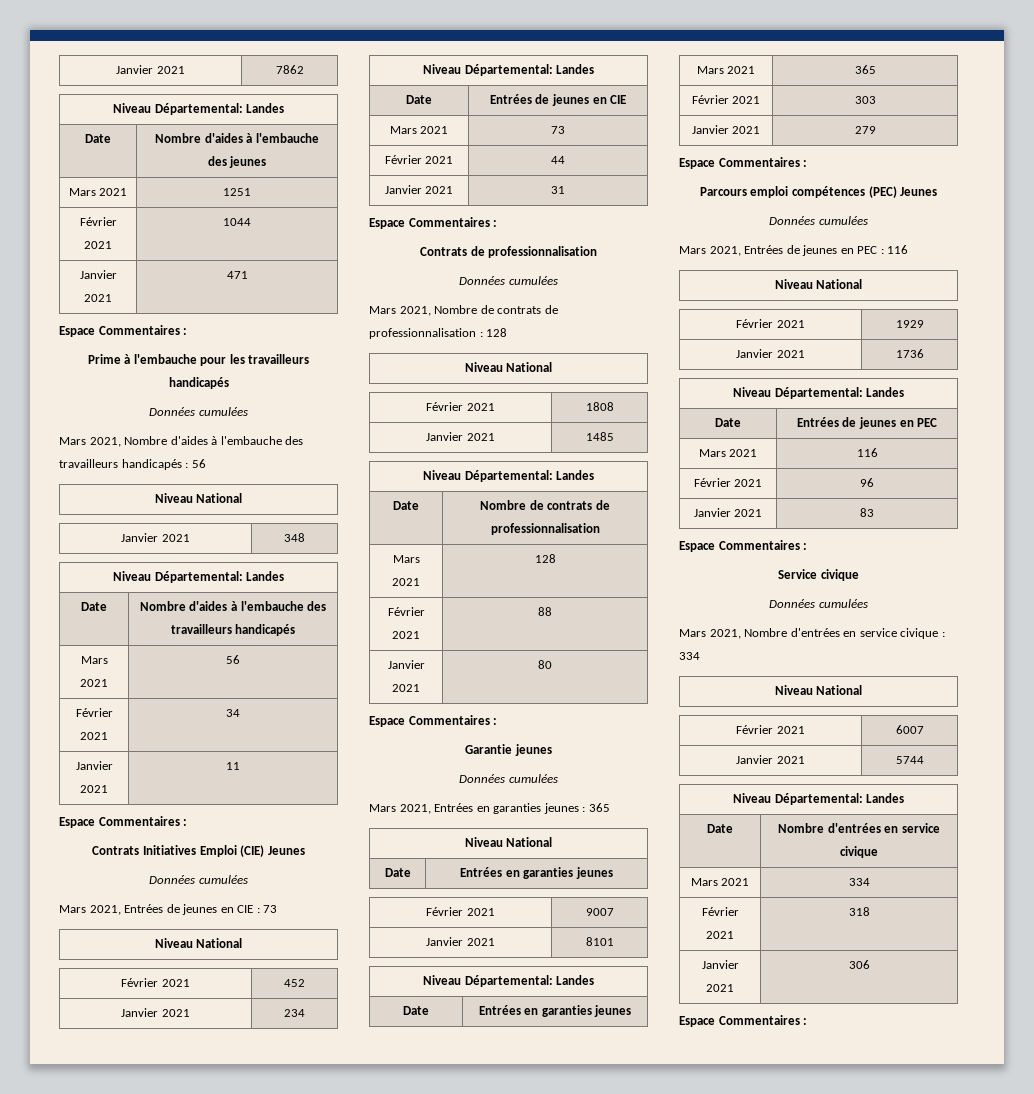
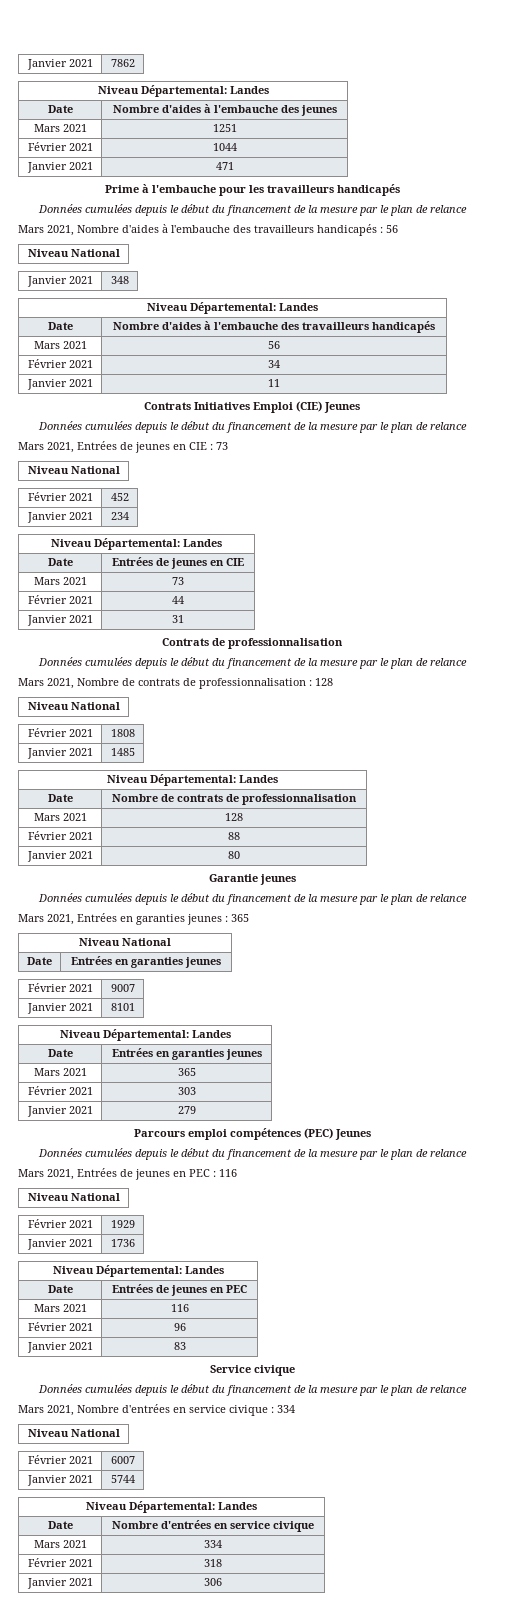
  Janvier 2021 | 471
- Espace Commentaires :
  Prime à l'embauche pour les travailleurs handicapés
- Données cumulées
+ Données cumulées depuis le début du financement de la mesure par le plan de relance
  Janvier 2021 | 11
- Espace Commentaires :
  Contrats Initiatives Emploi (CIE) Jeunes
- Données cumulées
+ Données cumulées depuis le début du financement de la mesure par le plan de relance
  Janvier 2021 | 31
- Espace Commentaires :
  Contrats de professionnalisation
- Données cumulées
+ Données cumulées depuis le début du financement de la mesure par le plan de relance
  Janvier 2021 | 80
- Espace Commentaires :
  Garantie jeunes
- Données cumulées
+ Données cumulées depuis le début du financement de la mesure par le plan de relance
  Janvier 2021 | 279
- Espace Commentaires :
  Parcours emploi compétences (PEC) Jeunes
- Données cumulées
+ Données cumulées depuis le début du financement de la mesure par le plan de relance
  Janvier 2021 | 83
- Espace Commentaires :
  Service civique
- Données cumulées
+ Données cumulées depuis le début du financement de la mesure par le plan de relance
  Janvier 2021 | 306
- Espace Commentaires :

